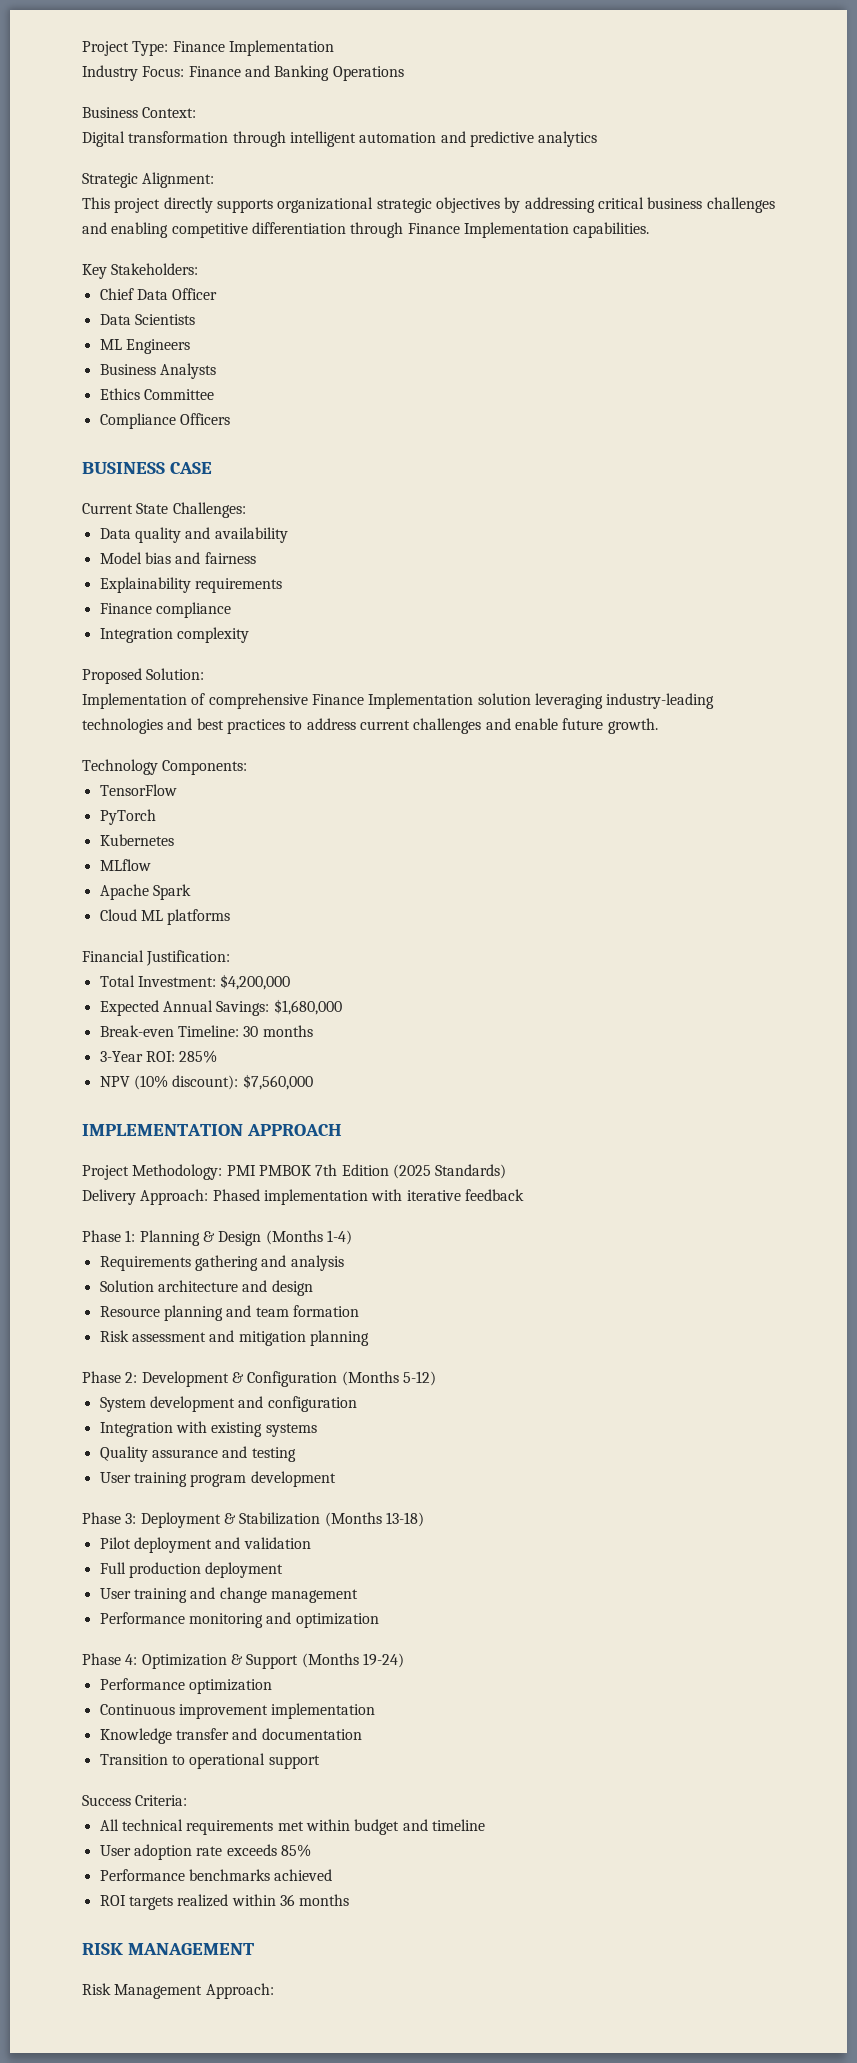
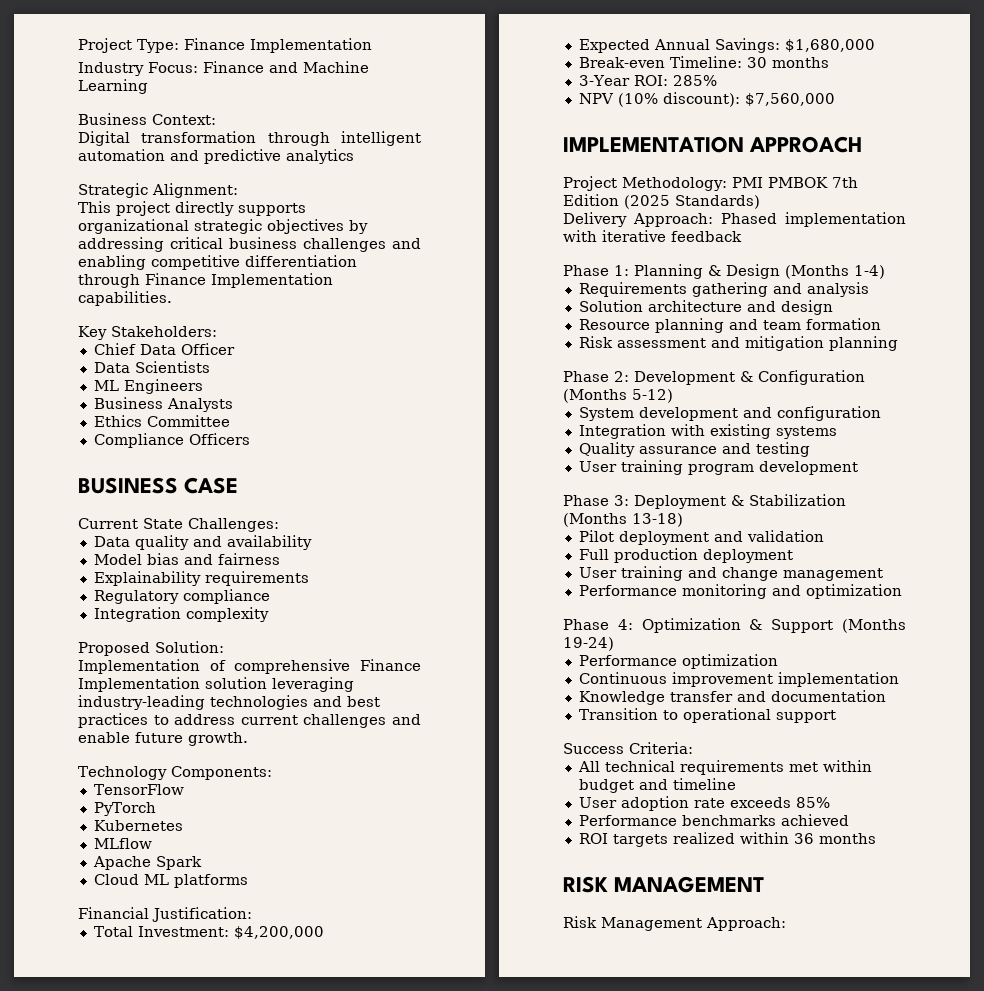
- Industry Focus: Finance and Banking Operations
+ Industry Focus: Finance and Machine Learning
- Finance compliance
+ Regulatory compliance

